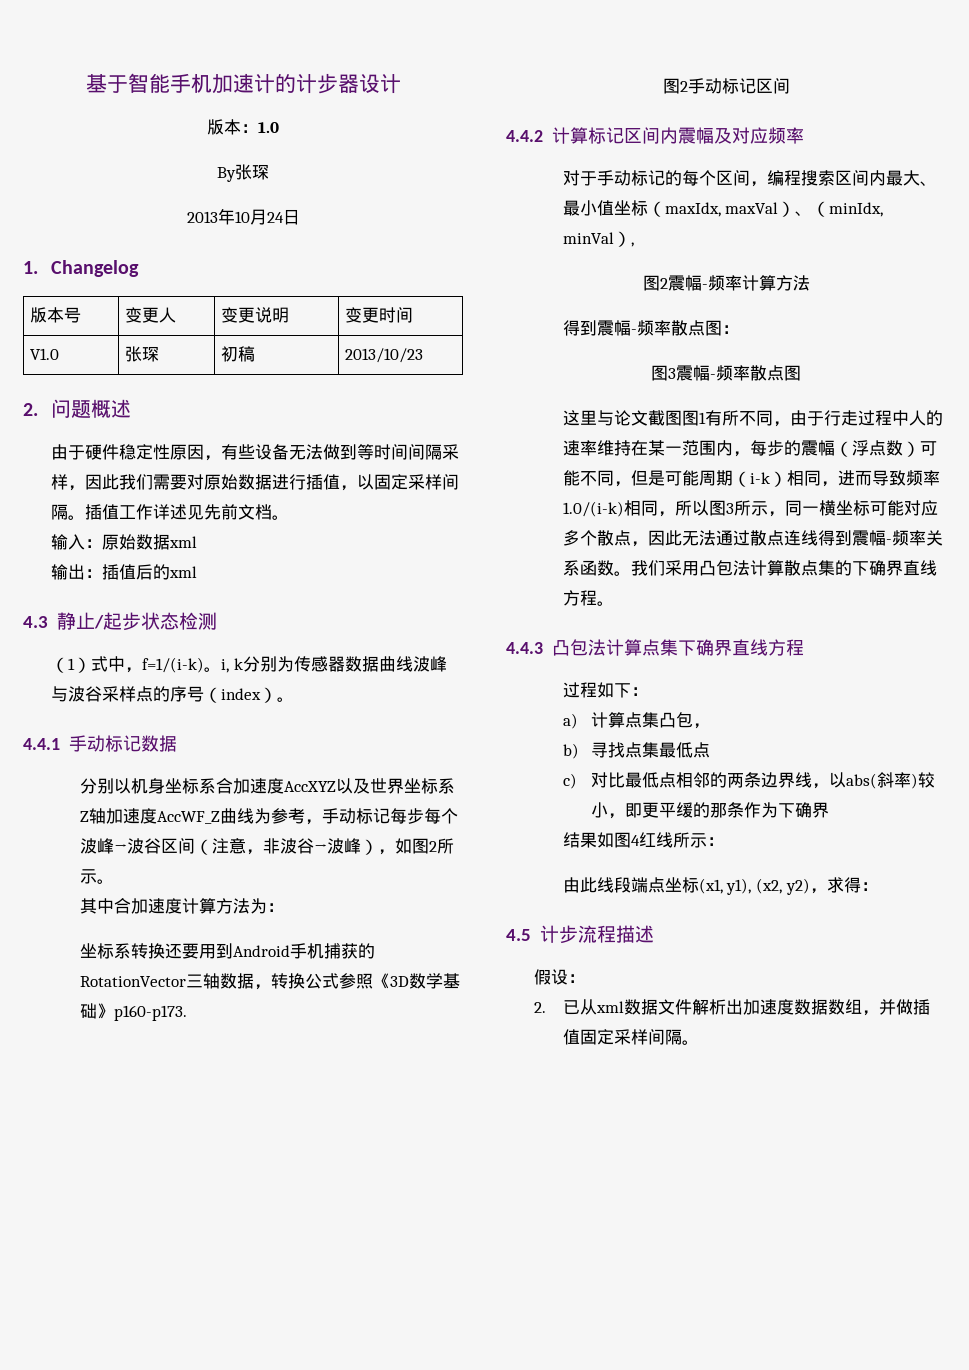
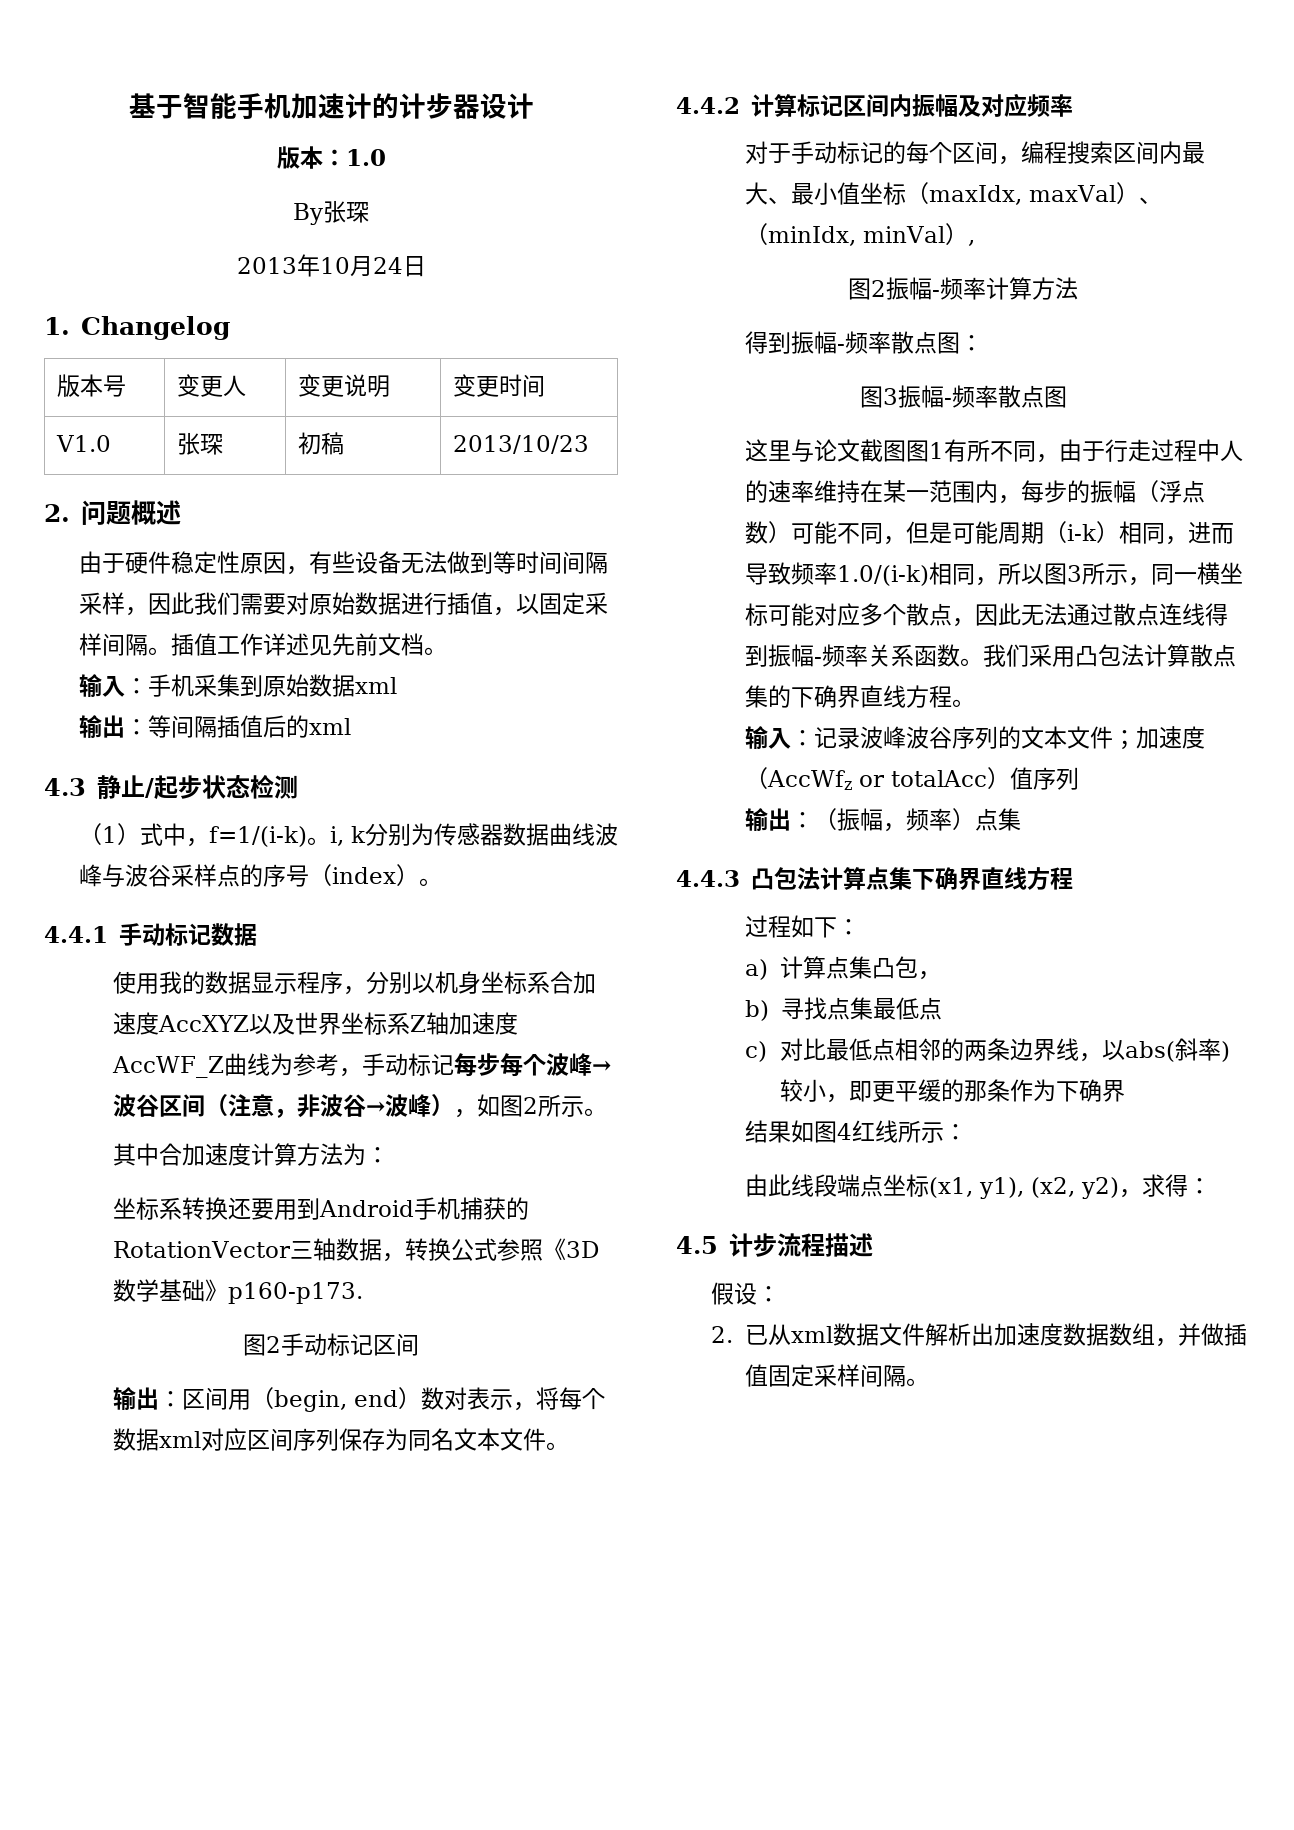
- 输入：原始数据xml
+ 输入：手机采集到原始数据xml
- 输出：插值后的xml
+ 输出：等间隔插值后的xml
- 分别以机身坐标系合加速度AccXYZ以及世界坐标系Z轴加速度AccWF_Z曲线为参考，手动标记每步每个波峰→波谷区间（注意，非波谷→波峰），如图2所示。
+ 使用我的数据显示程序，分别以机身坐标系合加速度AccXYZ以及世界坐标系Z轴加速度AccWF_Z曲线为参考，手动标记每步每个波峰→波谷区间（注意，非波谷→波峰），如图2所示。
+ 输出：区间用（begin, end）数对表示，将每个数据xml对应区间序列保存为同名文本文件。
- 4.4.2计算标记区间内震幅及对应频率
+ 4.4.2计算标记区间内振幅及对应频率
- 图2震幅-频率计算方法
+ 图2振幅-频率计算方法
- 得到震幅-频率散点图：
+ 得到振幅-频率散点图：
- 图3震幅-频率散点图
+ 图3振幅-频率散点图
- 这里与论文截图图1有所不同，由于行走过程中人的速率维持在某一范围内，每步的震幅（浮点数）可能不同，但是可能周期（i-k）相同，进而导致频率1.0/(i-k)相同，所以图3所示，同一横坐标可能对应多个散点，因此无法通过散点连线得到震幅-频率关系函数。
+ 这里与论文截图图1有所不同，由于行走过程中人的速率维持在某一范围内，每步的振幅（浮点数）可能不同，但是可能周期（i-k）相同，进而导致频率1.0/(i-k)相同，所以图3所示，同一横坐标可能对应多个散点，因此无法通过散点连线得到振幅-频率关系函数。
+ 输入：记录波峰波谷序列的文本文件；加速度（AccWfz or totalAcc）值序列
+ 输出：（振幅，频率）点集

